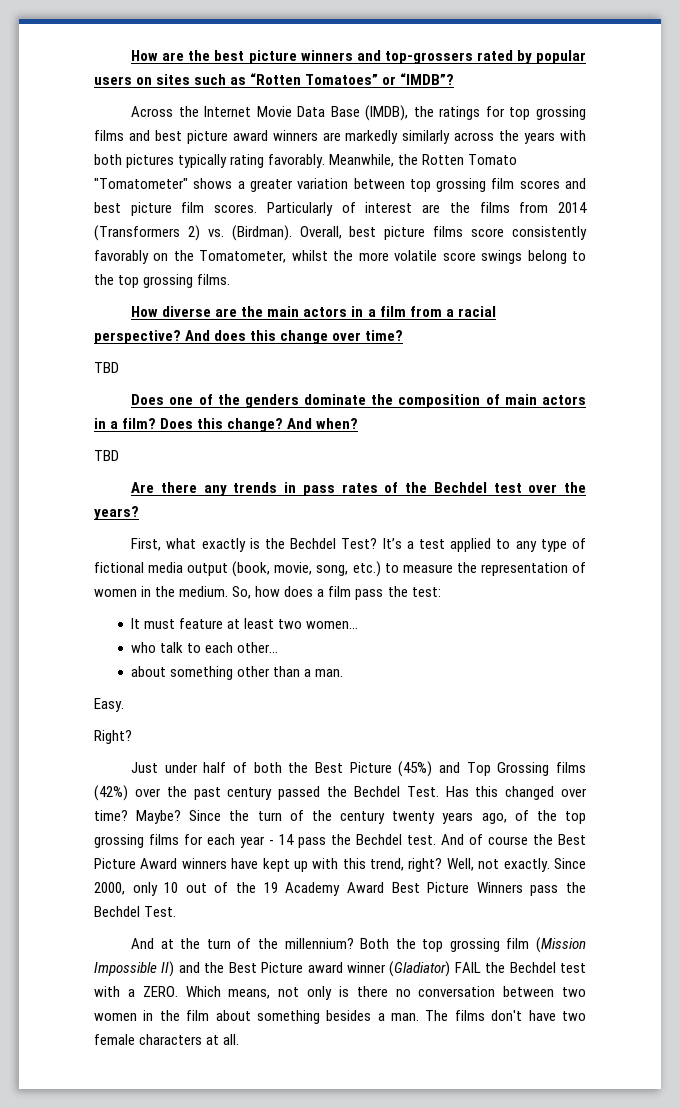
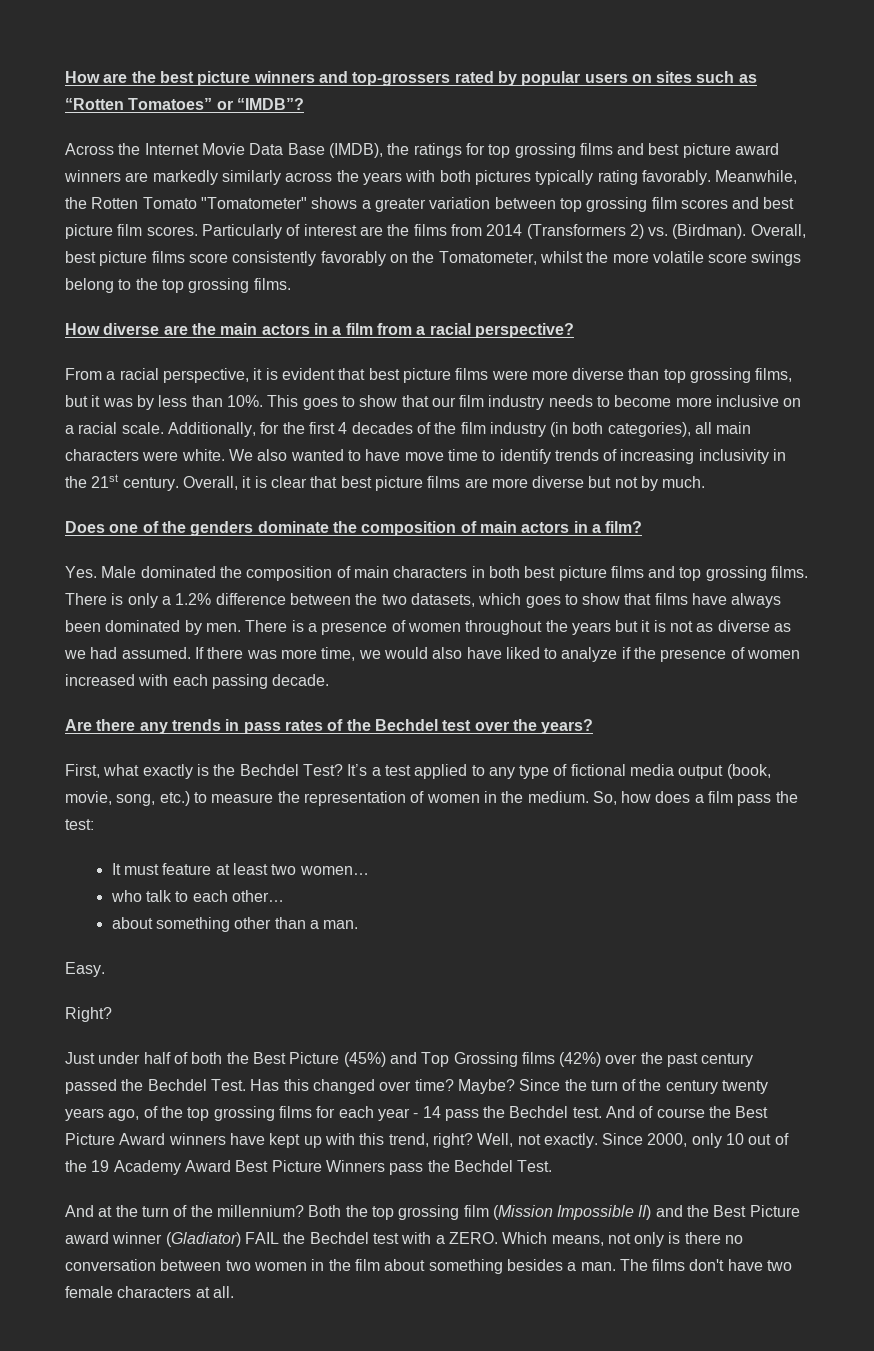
- How diverse are the main actors in a film from a racial perspective? And does this change over time?
- TBD
+ How diverse are the main actors in a film from a racial perspective?
+ From a racial perspective, it is evident that best picture films were more diverse than top grossing films, but it was by less than 10%. This goes to show that our film industry needs to become more inclusive on a racial scale. Additionally, for the first 4 decades of the film industry (in both categories), all main characters were white. We also wanted to have move time to identify trends of increasing inclusivity in the 21st century. Overall, it is clear that best picture films are more diverse but not by much.
- Does one of the genders dominate the composition of main actors in a film? Does this change? And when?
- TBD
+ Does one of the genders dominate the composition of main actors in a film?
+ Yes. Male dominated the composition of main characters in both best picture films and top grossing films. There is only a 1.2% difference between the two datasets, which goes to show that films have always been dominated by men. There is a presence of women throughout the years but it is not as diverse as we had assumed. If there was more time, we would also have liked to analyze if the presence of women increased with each passing decade.

